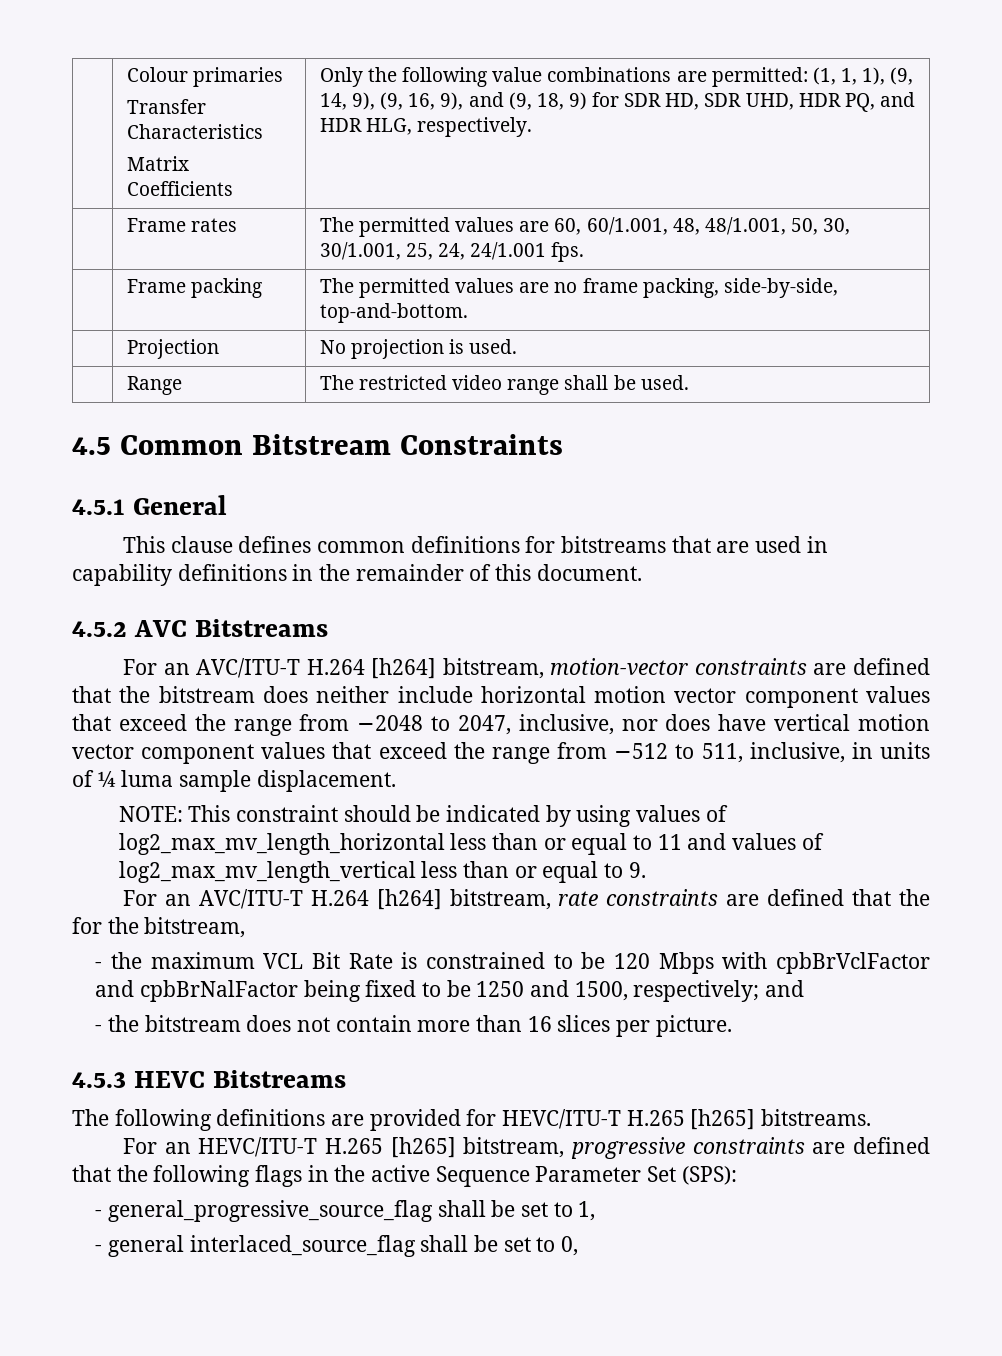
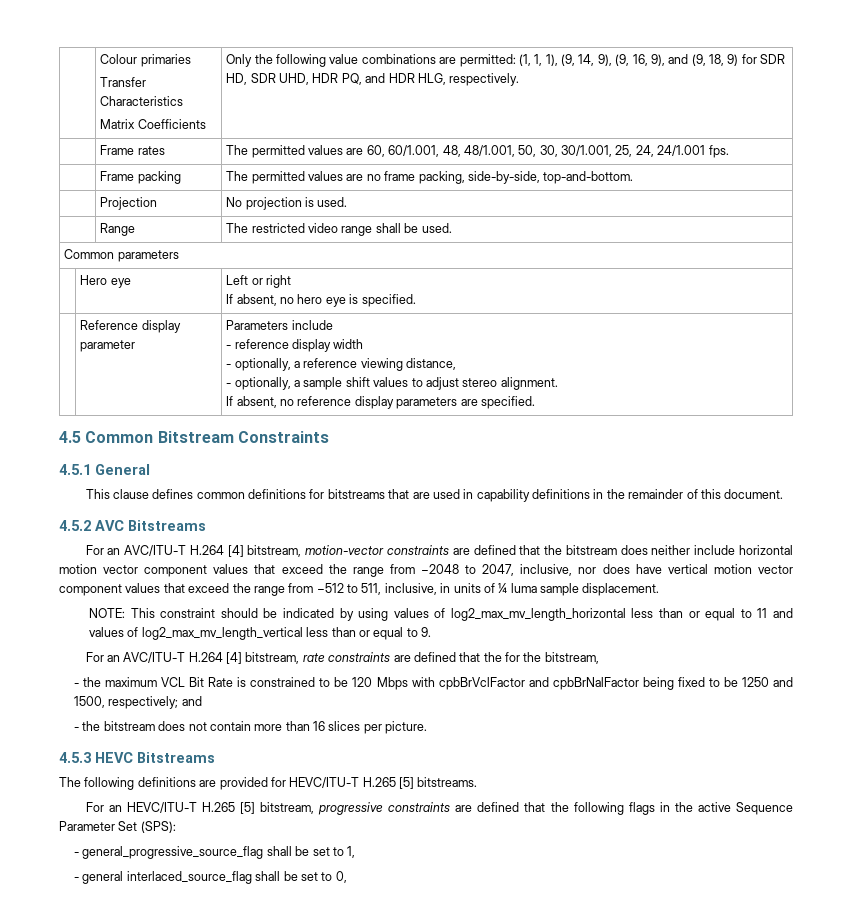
+ Common parameters
+ | Hero eye | Left or right
+ If absent, no hero eye is specified.
+ | Reference display parameter | Parameters include
+ - reference display width
+ - optionally, a reference viewing distance,
+ - optionally, a sample shift values to adjust stereo alignment.
+ If absent, no reference display parameters are specified.
- For an AVC/ITU-T H.264 [h264] bitstream, motion-vector constraints are defined that the bitstream does neither include horizontal motion vector component values that exceed the range from −2048 to 2047, inclusive, nor does have vertical motion vector component values that exceed the range from −512 to 511, inclusive, in units of ¼ luma sample displacement.
+ For an AVC/ITU-T H.264 [4] bitstream, motion-vector constraints are defined that the bitstream does neither include horizontal motion vector component values that exceed the range from −2048 to 2047, inclusive, nor does have vertical motion vector component values that exceed the range from −512 to 511, inclusive, in units of ¼ luma sample displacement.
- For an AVC/ITU-T H.264 [h264] bitstream, rate constraints are defined that the for the bitstream,
+ For an AVC/ITU-T H.264 [4] bitstream, rate constraints are defined that the for the bitstream,
- The following definitions are provided for HEVC/ITU-T H.265 [h265] bitstreams.
+ The following definitions are provided for HEVC/ITU-T H.265 [5] bitstreams.
- For an HEVC/ITU-T H.265 [h265] bitstream, progressive constraints are defined that the following flags in the active Sequence Parameter Set (SPS):
+ For an HEVC/ITU-T H.265 [5] bitstream, progressive constraints are defined that the following flags in the active Sequence Parameter Set (SPS):

